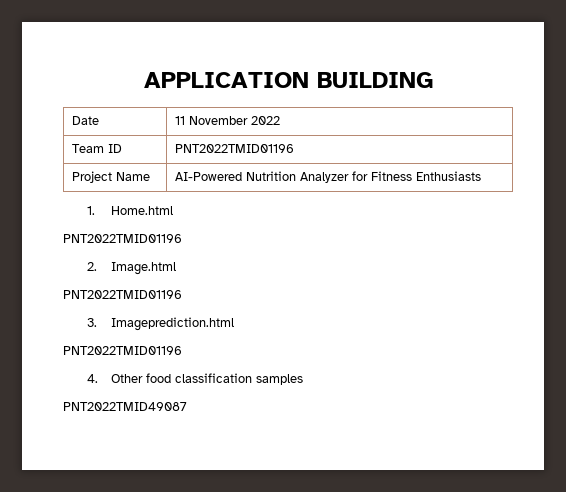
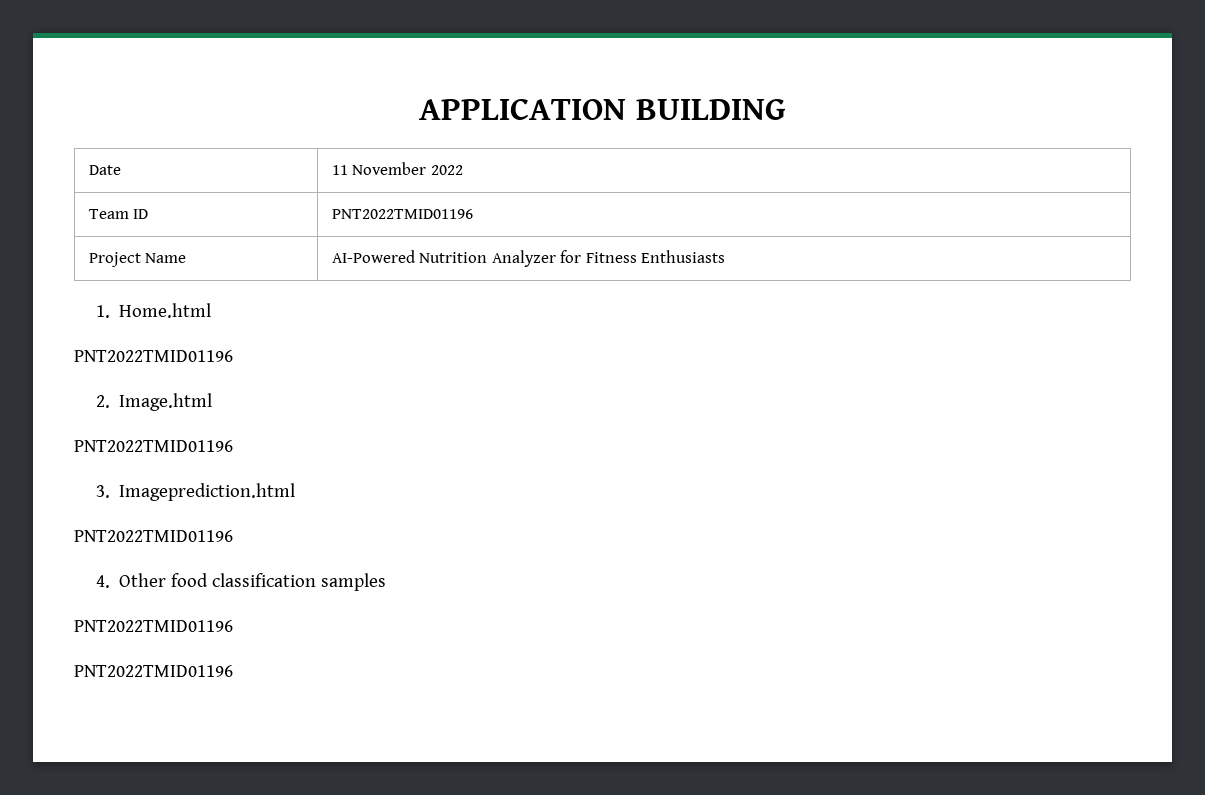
  4. Other food classification samples
- PNT2022TMID49087
+ PNT2022TMID01196
+ PNT2022TMID01196

